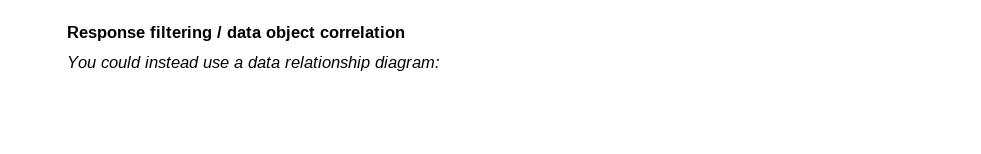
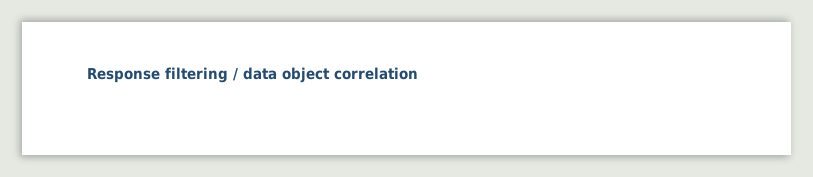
- You could instead use a data relationship diagram:

